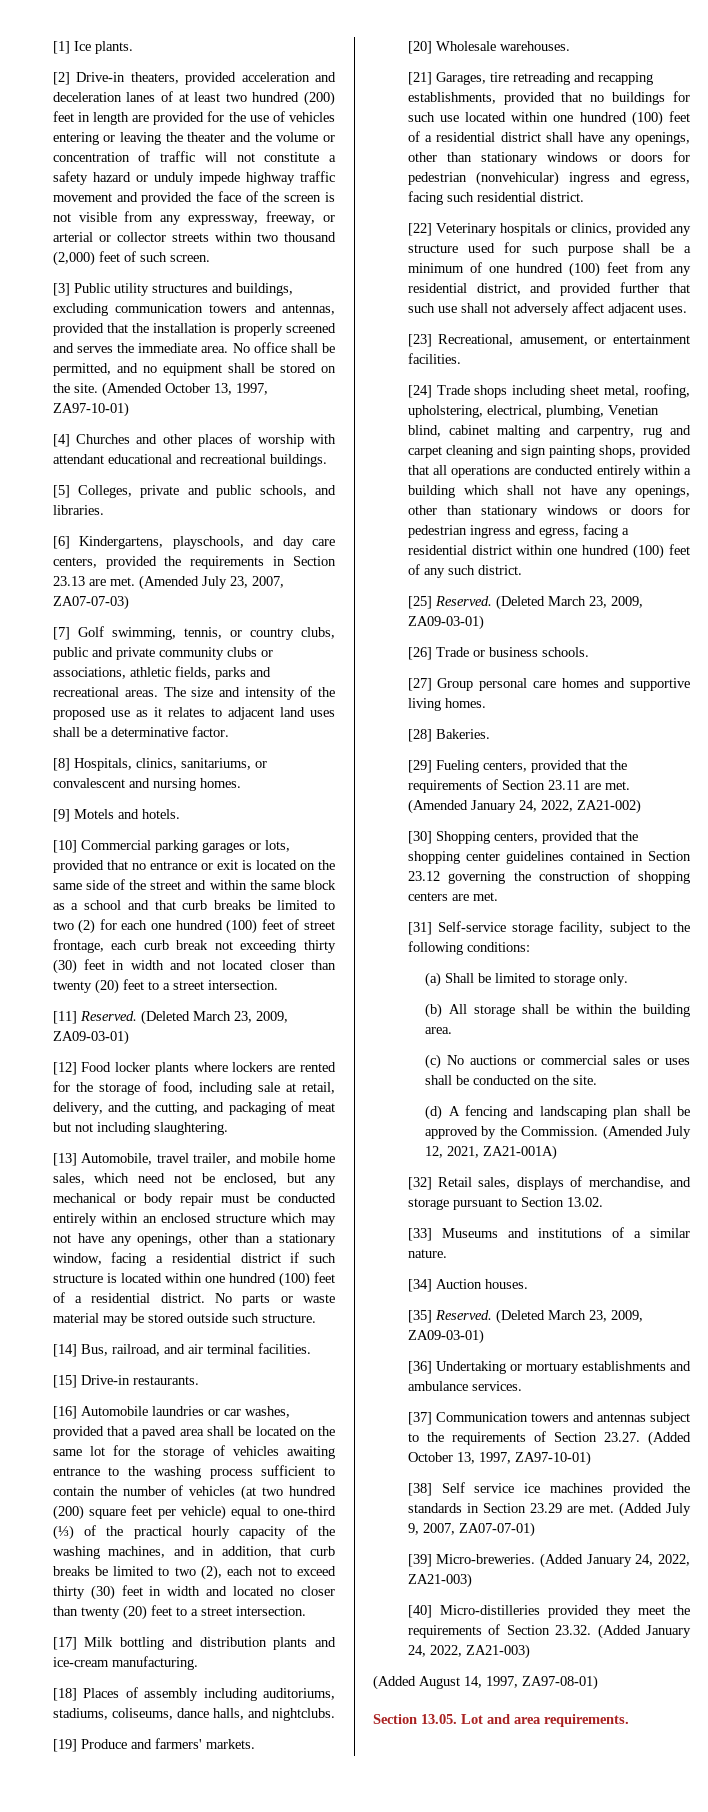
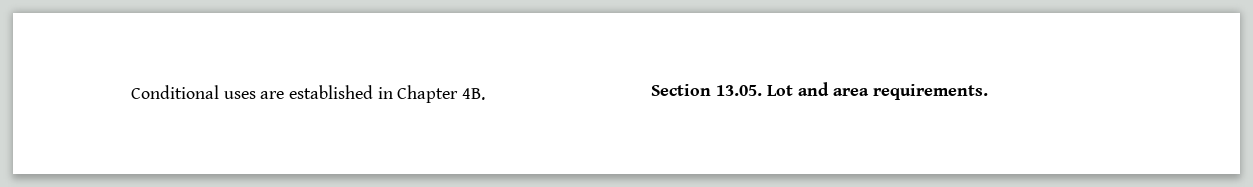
- [1] Ice plants.
- [2] Drive-in theaters, provided acceleration and deceleration lanes of at least two hundred (200) feet in length are provided for the use of vehicles entering or leaving the theater and the volume or concentration of traffic will not constitute a safety hazard or unduly impede highway traffic movement and provided the face of the screen is not visible from any expressway, freeway, or arterial or collector streets within two thousand (2,000) feet of such screen.
- [3] Public utility structures and buildings, excluding communication towers and antennas, provided that the installation is properly screened and serves the immediate area. No office shall be permitted, and no equipment shall be stored on the site. (Amended October 13, 1997, ZA97-10-01)
- [4] Churches and other places of worship with attendant educational and recreational buildings.
- [5] Colleges, private and public schools, and libraries.
- [6] Kindergartens, playschools, and day care centers, provided the requirements in Section 23.13 are met. (Amended July 23, 2007, ZA07-07-03)
- [7] Golf swimming, tennis, or country clubs, public and private community clubs or associations, athletic fields, parks and recreational areas. The size and intensity of the proposed use as it relates to adjacent land uses shall be a determinative factor.
- [8] Hospitals, clinics, sanitariums, or convalescent and nursing homes.
- [9] Motels and hotels.
- [10] Commercial parking garages or lots, provided that no entrance or exit is located on the same side of the street and within the same block as a school and that curb breaks be limited to two (2) for each one hundred (100) feet of street frontage, each curb break not exceeding thirty (30) feet in width and not located closer than twenty (20) feet to a street intersection.
- [11] Reserved. (Deleted March 23, 2009, ZA09-03-01)
- [12] Food locker plants where lockers are rented for the storage of food, including sale at retail, delivery, and the cutting, and packaging of meat but not including slaughtering.
- [13] Automobile, travel trailer, and mobile home sales, which need not be enclosed, but any mechanical or body repair must be conducted entirely within an enclosed structure which may not have any openings, other than a stationary window, facing a residential district if such structure is located within one hundred (100) feet of a residential district. No parts or waste material may be stored outside such structure.
- [14] Bus, railroad, and air terminal facilities.
- [15] Drive-in restaurants.
- [16] Automobile laundries or car washes, provided that a paved area shall be located on the same lot for the storage of vehicles awaiting entrance to the washing process sufficient to contain the number of vehicles (at two hundred (200) square feet per vehicle) equal to one-third (⅓) of the practical hourly capacity of the washing machines, and in addition, that curb breaks be limited to two (2), each not to exceed thirty (30) feet in width and located no closer than twenty (20) feet to a street intersection.
- [17] Milk bottling and distribution plants and ice-cream manufacturing.
- [18] Places of assembly including auditoriums, stadiums, coliseums, dance halls, and nightclubs.
- [19] Produce and farmers' markets.
- [20] Wholesale warehouses.
- [21] Garages, tire retreading and recapping establishments, provided that no buildings for such use located within one hundred (100) feet of a residential district shall have any openings, other than stationary windows or doors for pedestrian (nonvehicular) ingress and egress, facing such residential district.
- [22] Veterinary hospitals or clinics, provided any structure used for such purpose shall be a minimum of one hundred (100) feet from any residential district, and provided further that such use shall not adversely affect adjacent uses.
- [23] Recreational, amusement, or entertainment facilities.
- [24] Trade shops including sheet metal, roofing, upholstering, electrical, plumbing, Venetian blind, cabinet malting and carpentry, rug and carpet cleaning and sign painting shops, provided that all operations are conducted entirely within a building which shall not have any openings, other than stationary windows or doors for pedestrian ingress and egress, facing a residential district within one hundred (100) feet of any such district.
- [25] Reserved. (Deleted March 23, 2009, ZA09-03-01)
- [26] Trade or business schools.
- [27] Group personal care homes and supportive living homes.
- [28] Bakeries.
- [29] Fueling centers, provided that the requirements of Section 23.11 are met. (Amended January 24, 2022, ZA21-002)
- [30] Shopping centers, provided that the shopping center guidelines contained in Section 23.12 governing the construction of shopping centers are met.
- [31] Self-service storage facility, subject to the following conditions:
- (a) Shall be limited to storage only.
- (b) All storage shall be within the building area.
- (c) No auctions or commercial sales or uses shall be conducted on the site.
- (d) A fencing and landscaping plan shall be approved by the Commission. (Amended July 12, 2021, ZA21-001A)
- [32] Retail sales, displays of merchandise, and storage pursuant to Section 13.02.
- [33] Museums and institutions of a similar nature.
- [34] Auction houses.
- [35] Reserved. (Deleted March 23, 2009, ZA09-03-01)
- [36] Undertaking or mortuary establishments and ambulance services.
- [37] Communication towers and antennas subject to the requirements of Section 23.27. (Added October 13, 1997, ZA97-10-01)
- [38] Self service ice machines provided the standards in Section 23.29 are met. (Added July 9, 2007, ZA07-07-01)
- [39] Micro-breweries. (Added January 24, 2022, ZA21-003)
- [40] Micro-distilleries provided they meet the requirements of Section 23.32. (Added January 24, 2022, ZA21-003)
- (Added August 14, 1997, ZA97-08-01)
+ Conditional uses are established in Chapter 4B.

